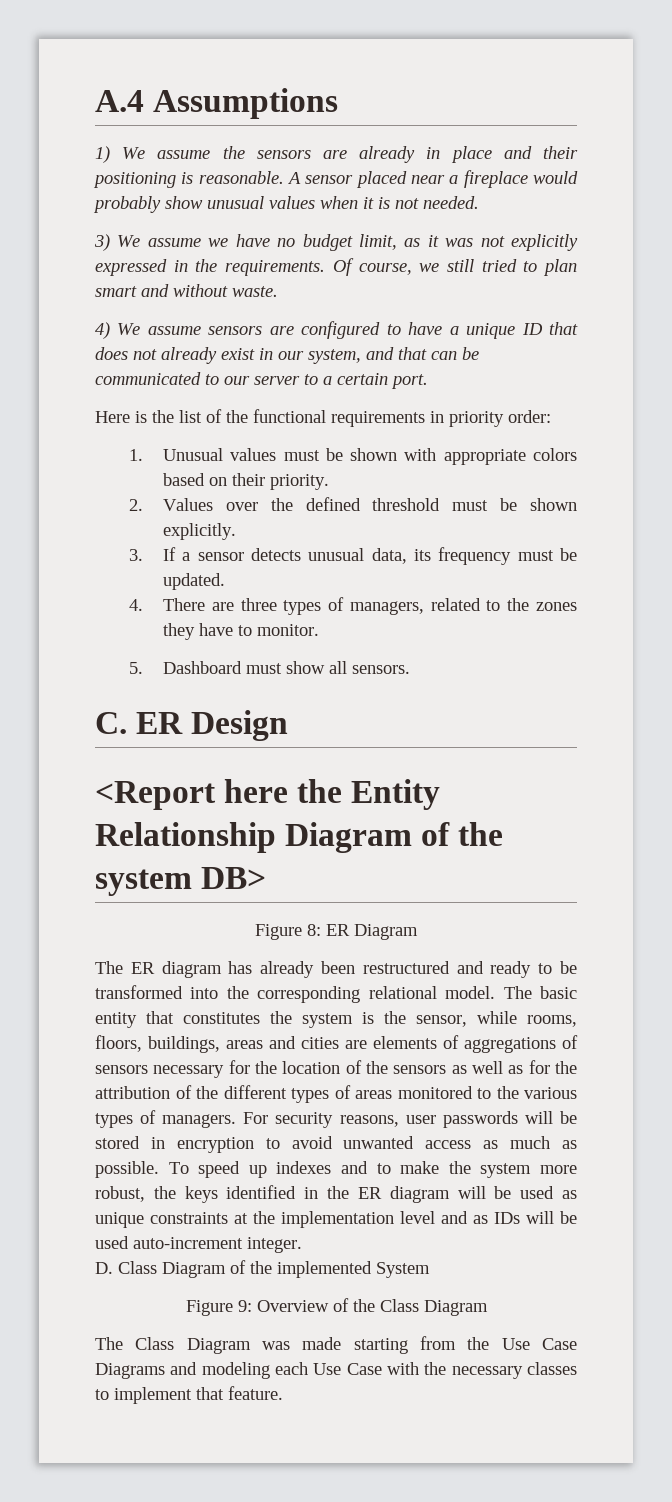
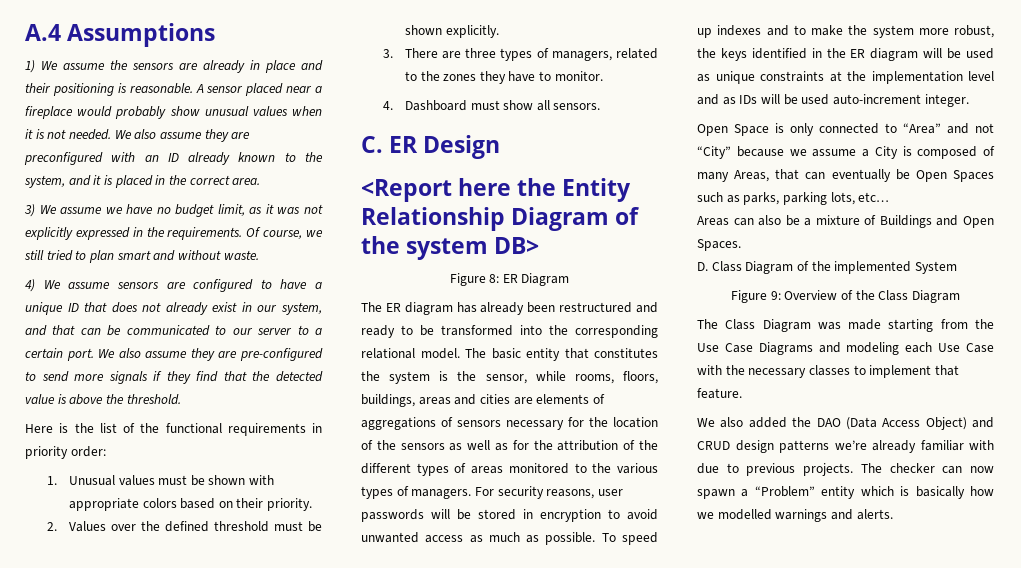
+ We also assume they are preconfigured with an ID already known to the system, and it is placed in the correct area.
+ We also assume they are pre-configured to send more signals if they find that the detected value is above the threshold.
- 3. If a sensor detects unusual data, its frequency must be updated.
- 4. There are three types of managers, related to the zones they have to monitor.
+ 3. There are three types of managers, related to the zones they have to monitor.
- 5. Dashboard must show all sensors.
+ 4. Dashboard must show all sensors.
+ Open Space is only connected to “Area” and not “City” because we assume a City is composed of many Areas, that can eventually be Open Spaces such as parks, parking lots, etc…
+ Areas can also be a mixture of Buildings and Open Spaces.
+ We also added the DAO (Data Access Object) and CRUD design patterns we’re already familiar with due to previous projects. The checker can now spawn a “Problem” entity which is basically how we modelled warnings and alerts.

